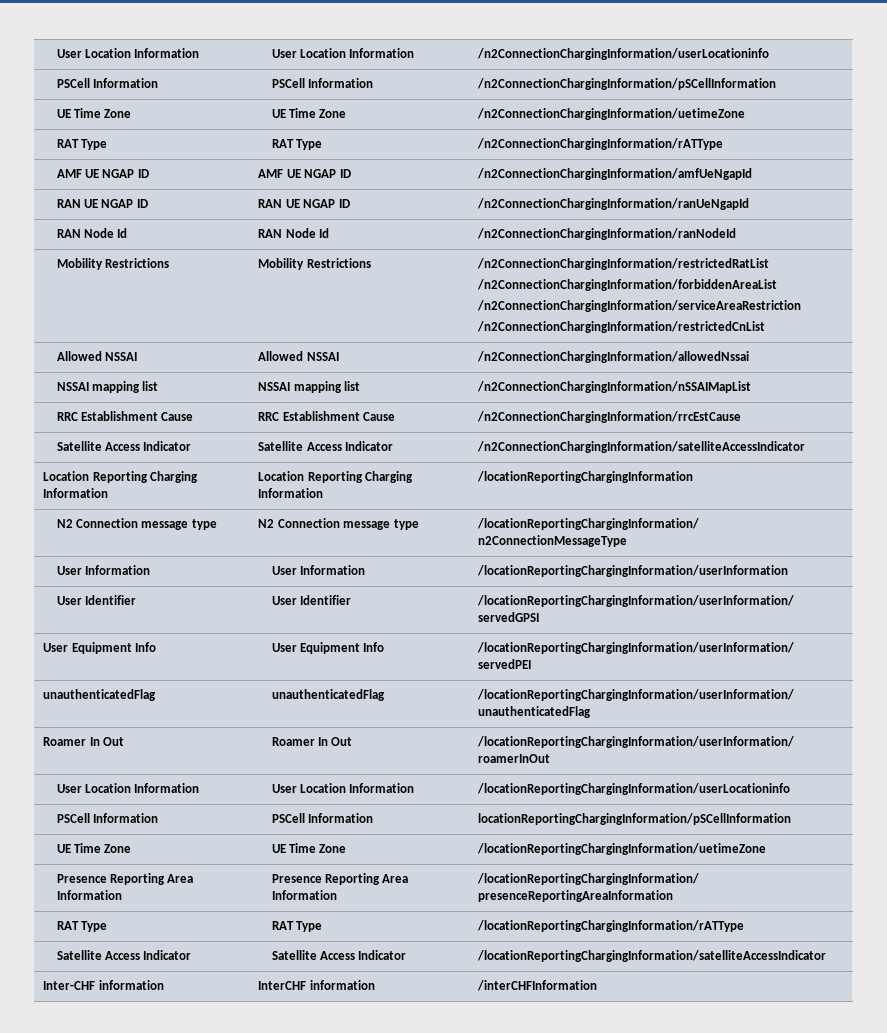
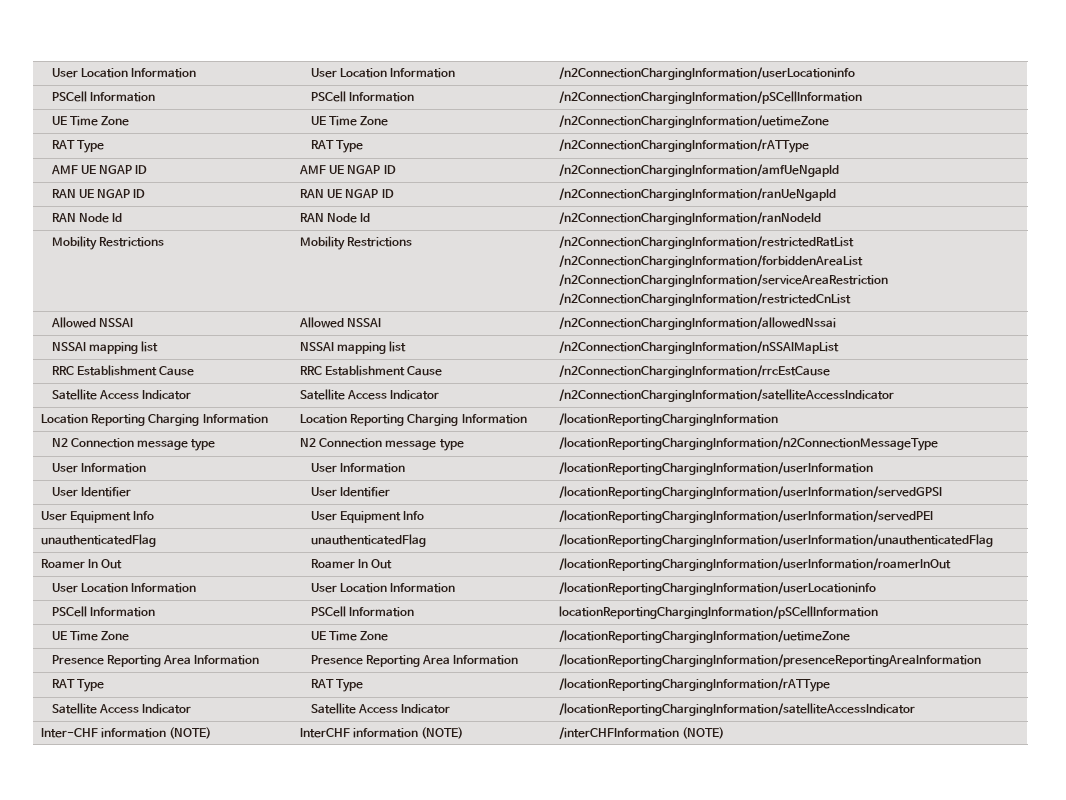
- Inter-CHF information | InterCHF information | /interCHFInformation
+ Inter-CHF information (NOTE) | InterCHF information (NOTE) | /interCHFInformation (NOTE)

